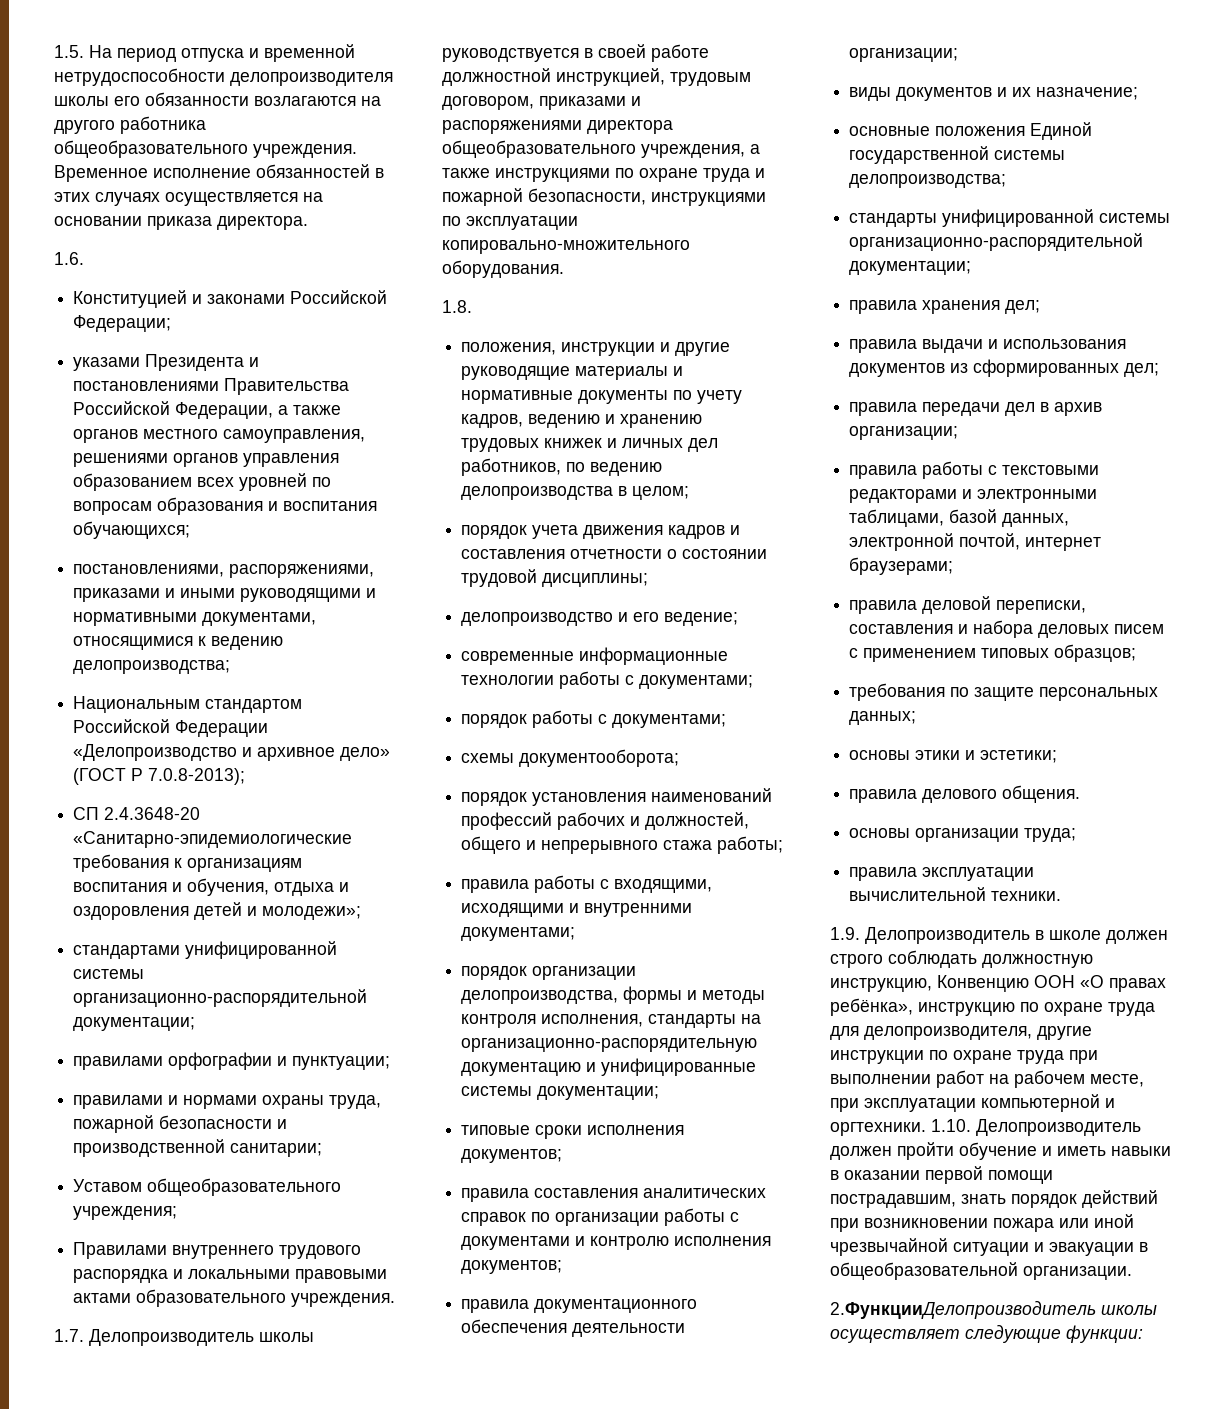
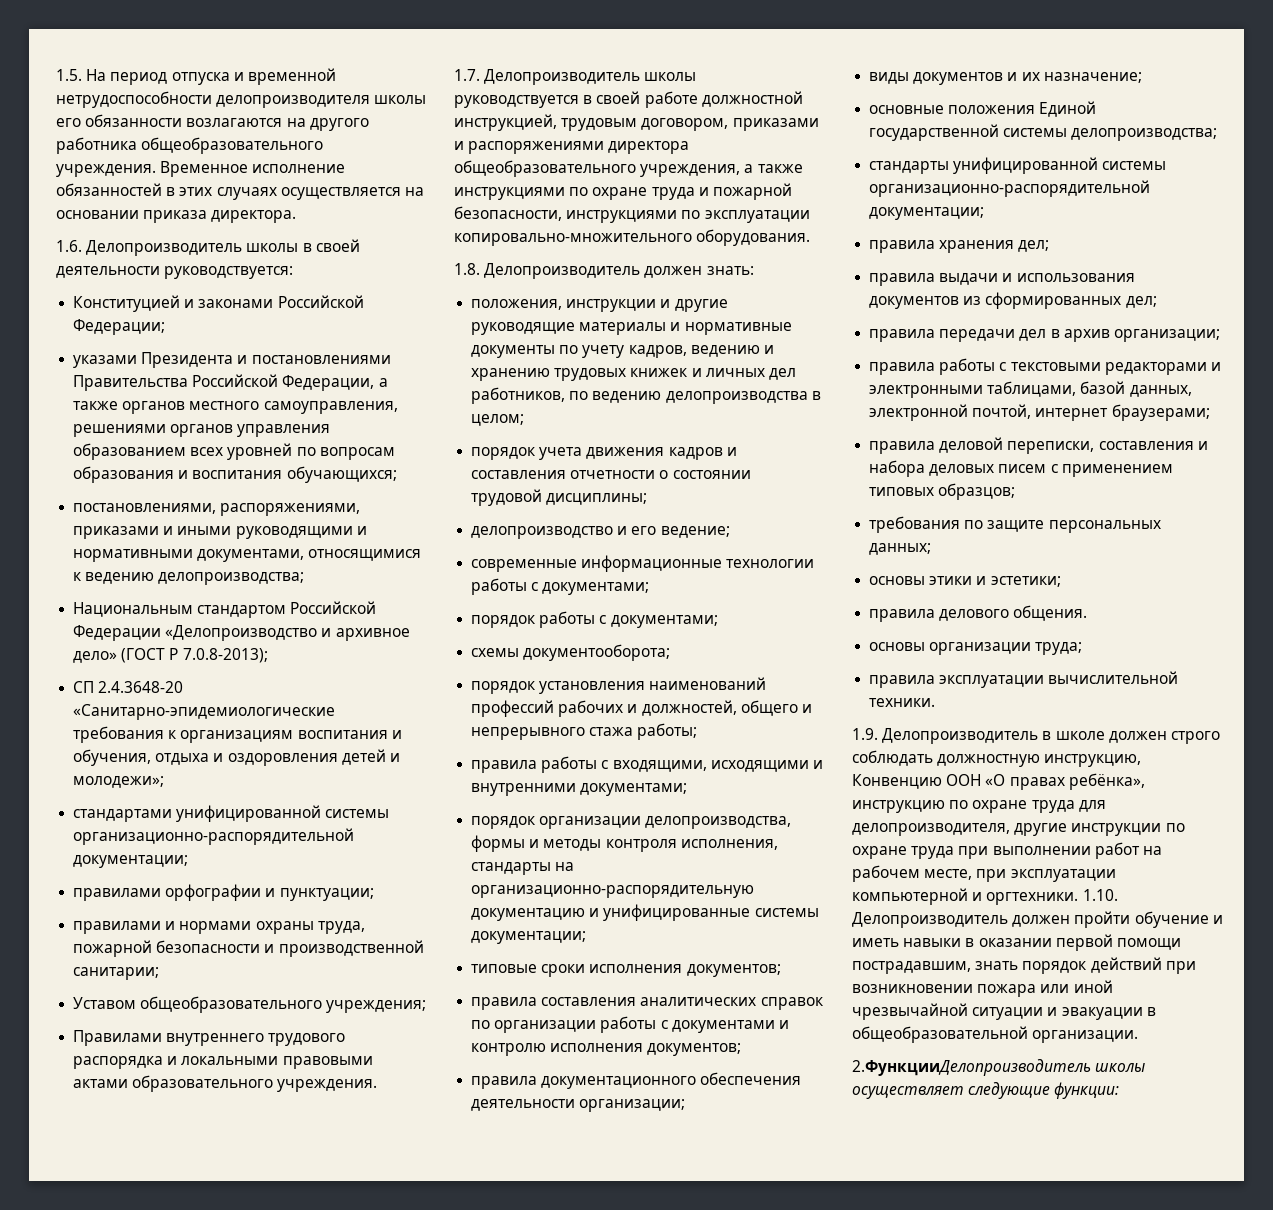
- 1.6.
+ 1.6. Делопроизводитель школы в своей деятельности руководствуется:
- 1.8.
+ 1.8. Делопроизводитель должен знать:

